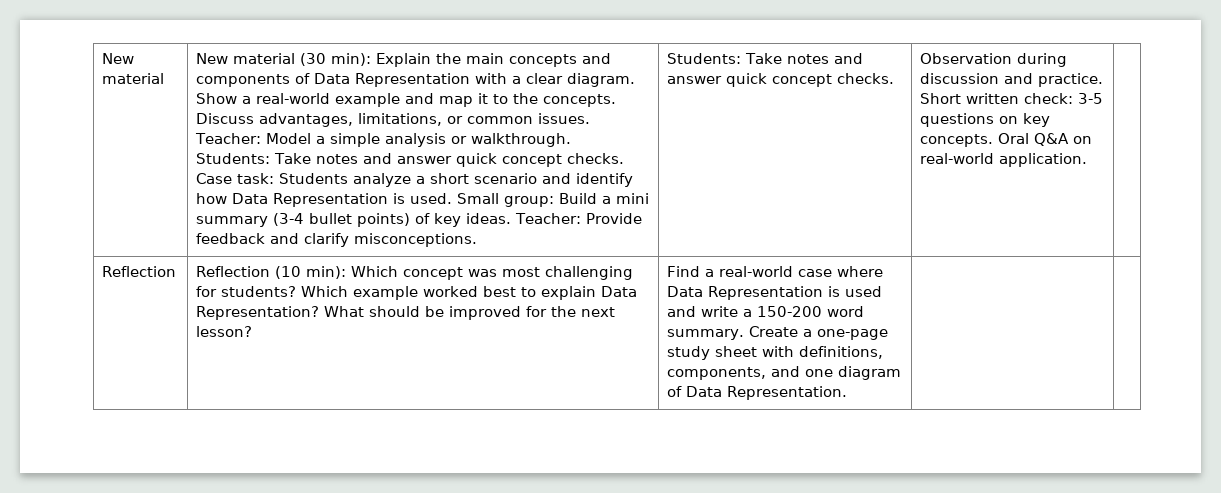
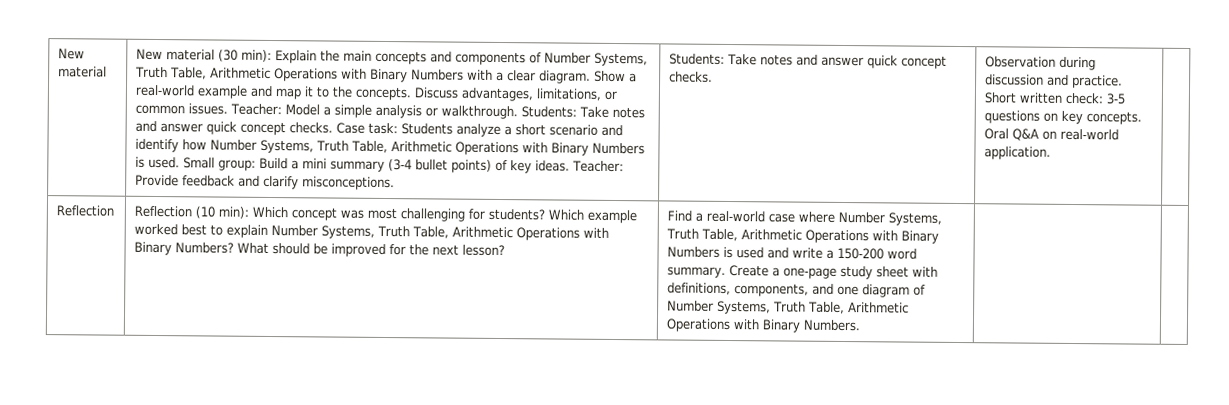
- New material (30 min): Explain the main concepts and components of Data Representation with a clear diagram.
+ New material (30 min): Explain the main concepts and components of Number Systems, Truth Table, Arithmetic Operations with Binary Numbers with a clear diagram.
- Case task: Students analyze a short scenario and identify how Data Representation is used.
+ Case task: Students analyze a short scenario and identify how Number Systems, Truth Table, Arithmetic Operations with Binary Numbers is used.
- Which example worked best to explain Data Representation?
+ Which example worked best to explain Number Systems, Truth Table, Arithmetic Operations with Binary Numbers?
- Find a real-world case where Data Representation is used and write a 150-200 word summary.
+ Find a real-world case where Number Systems, Truth Table, Arithmetic Operations with Binary Numbers is used and write a 150-200 word summary.
- Create a one-page study sheet with definitions, components, and one diagram of Data Representation.
+ Create a one-page study sheet with definitions, components, and one diagram of Number Systems, Truth Table, Arithmetic Operations with Binary Numbers.

